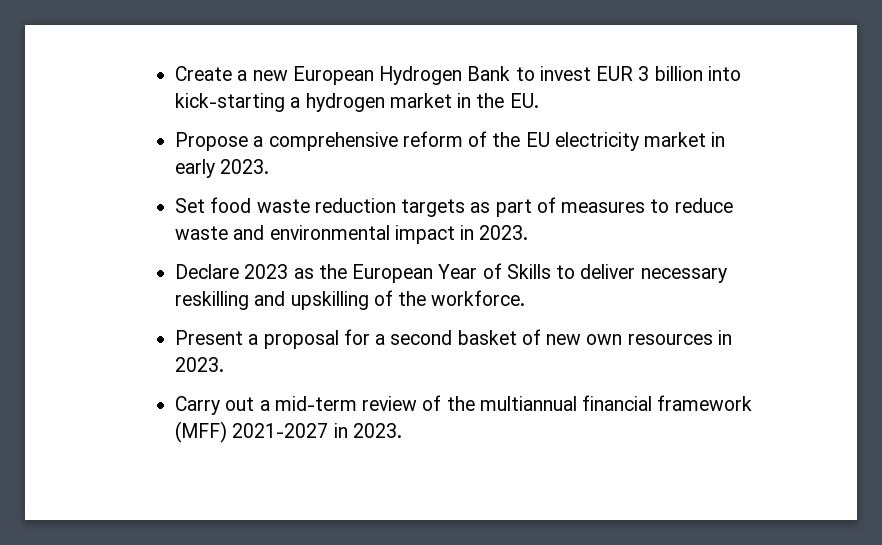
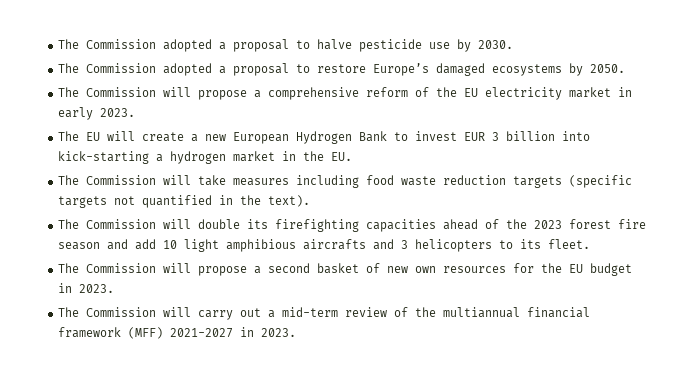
- Create a new European Hydrogen Bank to invest EUR 3 billion into kick-starting a hydrogen market in the EU.
+ The Commission adopted a proposal to halve pesticide use by 2030.
+ The Commission adopted a proposal to restore Europe’s damaged ecosystems by 2050.
+ The Commission will propose a comprehensive reform of the EU electricity market in early 2023.
+ The EU will create a new European Hydrogen Bank to invest EUR 3 billion into kick-starting a hydrogen market in the EU.
- Propose a comprehensive reform of the EU electricity market in early 2023.
- Set food waste reduction targets as part of measures to reduce waste and environmental impact in 2023.
- Declare 2023 as the European Year of Skills to deliver necessary reskilling and upskilling of the workforce.
- Present a proposal for a second basket of new own resources in 2023.
- Carry out a mid-term review of the multiannual financial framework (MFF) 2021-2027 in 2023.
+ The Commission will take measures including food waste reduction targets (specific targets not quantified in the text).
+ The Commission will double its firefighting capacities ahead of the 2023 forest fire season and add 10 light amphibious aircrafts and 3 helicopters to its fleet.
+ The Commission will propose a second basket of new own resources for the EU budget in 2023.
+ The Commission will carry out a mid-term review of the multiannual financial framework (MFF) 2021-2027 in 2023.

